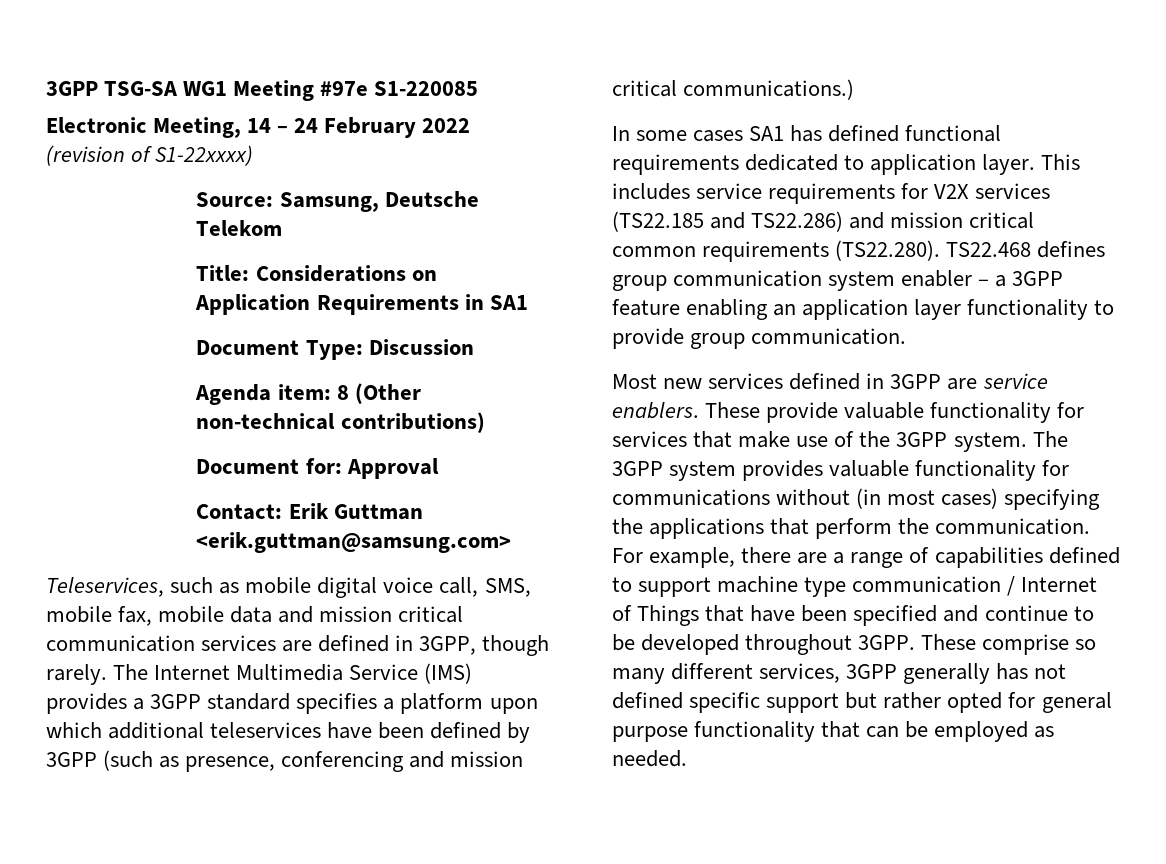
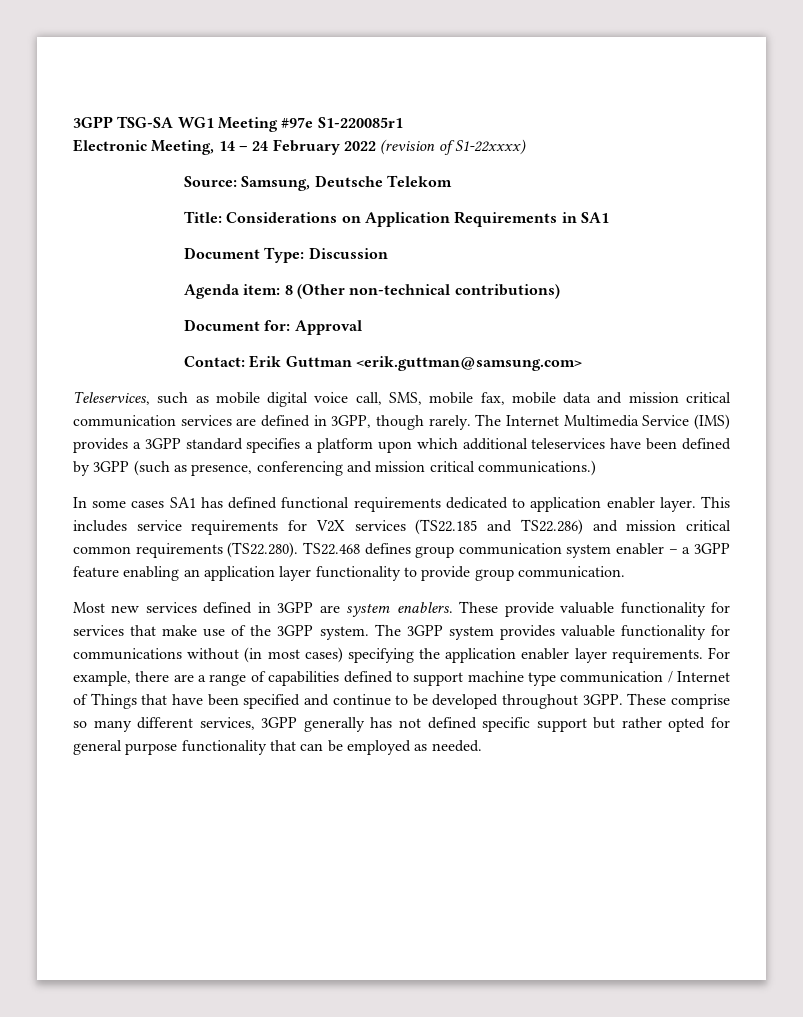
- 3GPP TSG-SA WG1 Meeting #97e S1-220085
+ 3GPP TSG-SA WG1 Meeting #97e S1-220085r1
- In some cases SA1 has defined functional requirements dedicated to application layer.
+ In some cases SA1 has defined functional requirements dedicated to application enabler layer.
- Most new services defined in 3GPP are service enablers.
+ Most new services defined in 3GPP are system enablers.
- The 3GPP system provides valuable functionality for communications without (in most cases) specifying the applications that perform the communication.
+ The 3GPP system provides valuable functionality for communications without (in most cases) specifying the application enabler layer requirements.

